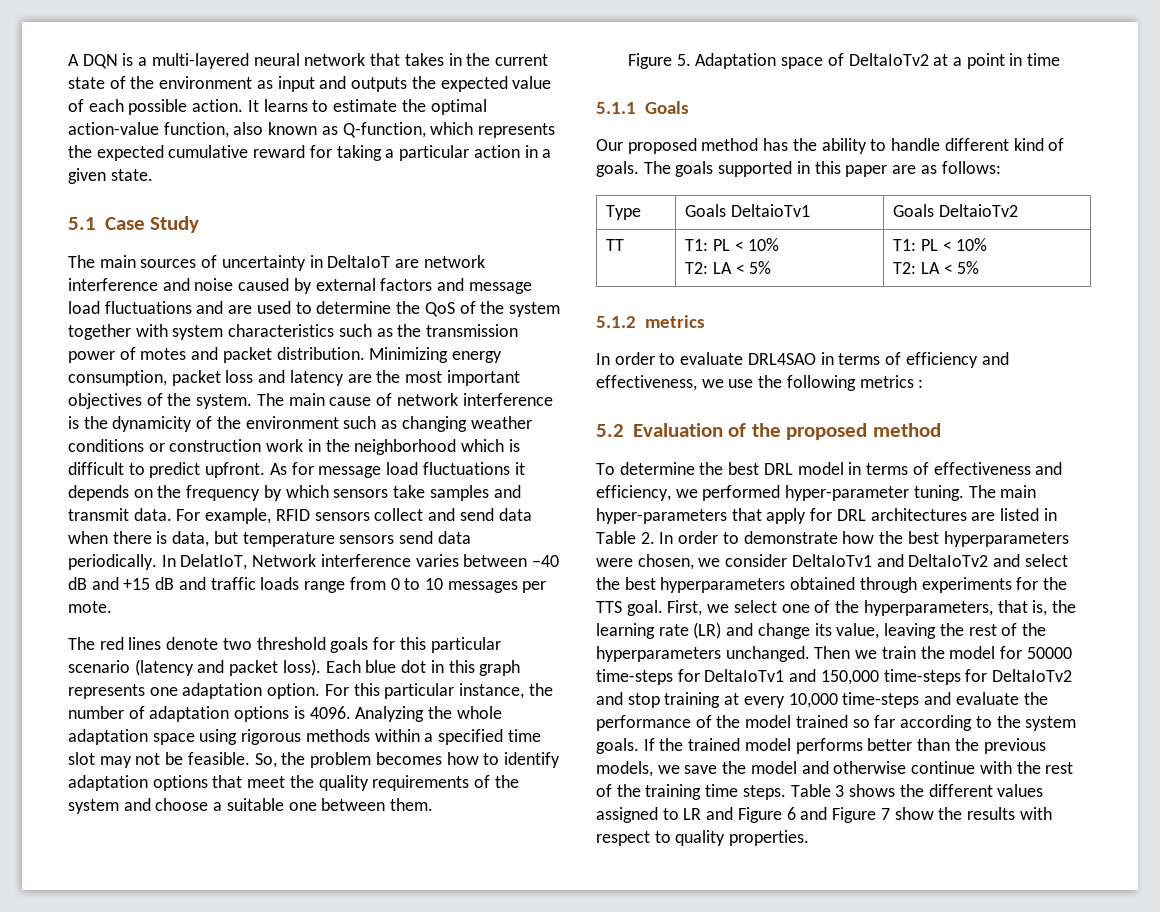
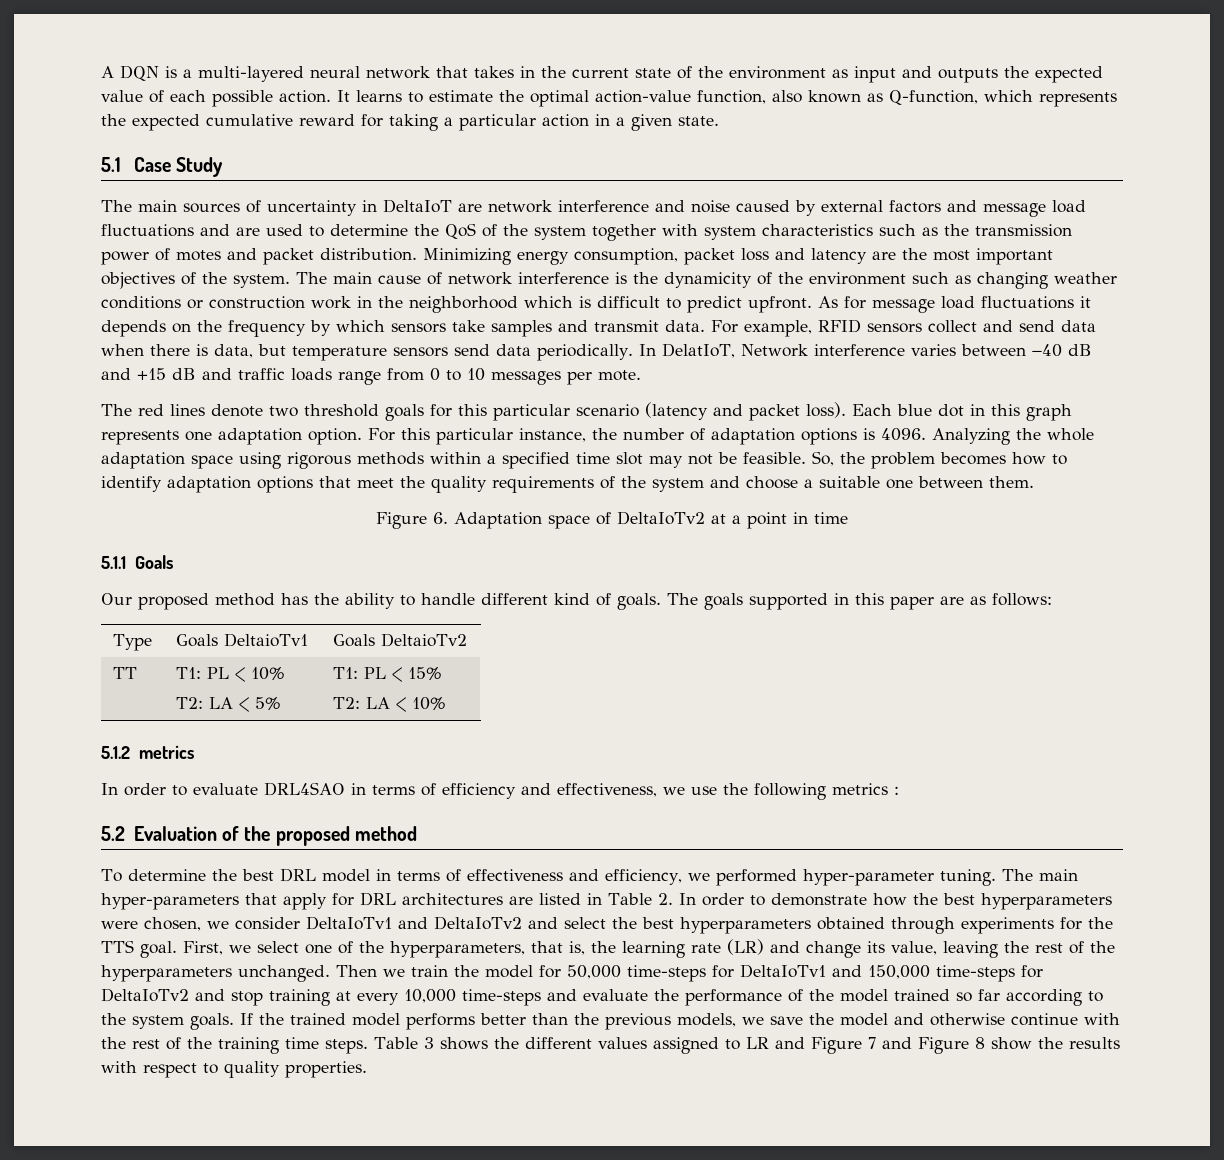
- Figure 5. Adaptation space of DeltaIoTv2 at a point in time
+ Figure 6. Adaptation space of DeltaIoTv2 at a point in time
  TT | T1: PL < 10%
- T2: LA < 5% | T1: PL < 10%
- T2: LA < 5%
+ T2: LA < 5% | T1: PL < 15%
+ T2: LA < 10%
- Then we train the model for 50000 time-steps for DeltaIoTv1 and 150,000 time-steps for DeltaIoTv2 and stop training at every 10,000 time-steps and evaluate the performance of the model trained so far according to the system goals.
+ Then we train the model for 50,000 time-steps for DeltaIoTv1 and 150,000 time-steps for DeltaIoTv2 and stop training at every 10,000 time-steps and evaluate the performance of the model trained so far according to the system goals.
- Table 3 shows the different values assigned to LR and Figure 6 and Figure 7 show the results with respect to quality properties.
+ Table 3 shows the different values assigned to LR and Figure 7 and Figure 8 show the results with respect to quality properties.

